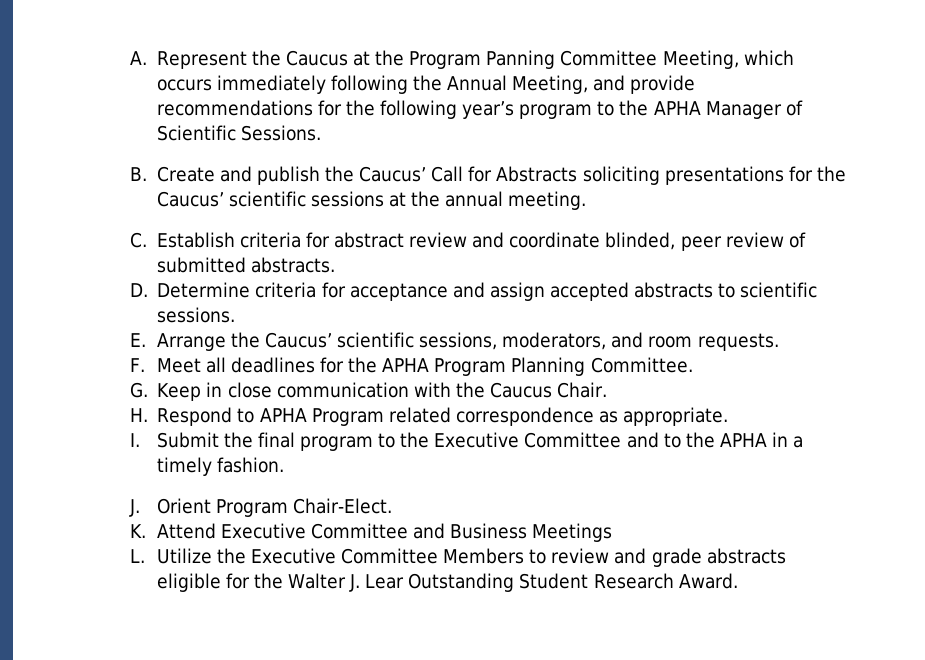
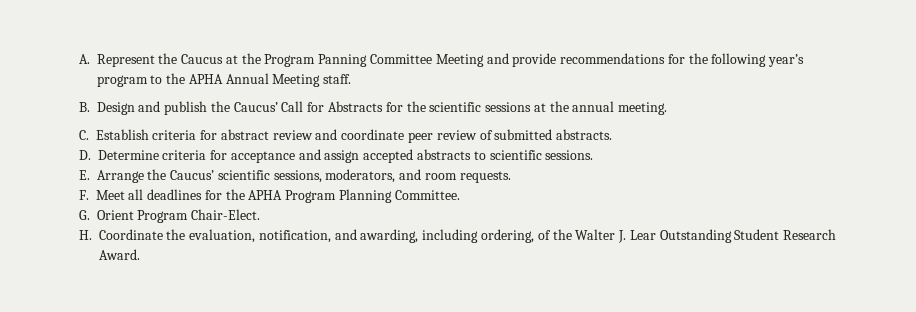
- A. Represent the Caucus at the Program Panning Committee Meeting, which occurs immediately following the Annual Meeting, and provide recommendations for the following year’s program to the APHA Manager of Scientific Sessions.
+ A. Represent the Caucus at the Program Panning Committee Meeting and provide recommendations for the following year’s program to the APHA Annual Meeting staff.
- B. Create and publish the Caucus’ Call for Abstracts soliciting presentations for the Caucus’ scientific sessions at the annual meeting.
+ B. Design and publish the Caucus’ Call for Abstracts for the scientific sessions at the annual meeting.
- C. Establish criteria for abstract review and coordinate blinded, peer review of submitted abstracts.
+ C. Establish criteria for abstract review and coordinate peer review of submitted abstracts.
- G. Keep in close communication with the Caucus Chair.
- H. Respond to APHA Program related correspondence as appropriate.
- I. Submit the final program to the Executive Committee and to the APHA in a timely fashion.
- J. Orient Program Chair-Elect.
- K. Attend Executive Committee and Business Meetings
- L. Utilize the Executive Committee Members to review and grade abstracts eligible for the Walter J. Lear Outstanding Student Research Award.
+ G. Orient Program Chair-Elect.
+ H. Coordinate the evaluation, notification, and awarding, including ordering, of the Walter J. Lear Outstanding Student Research Award.

